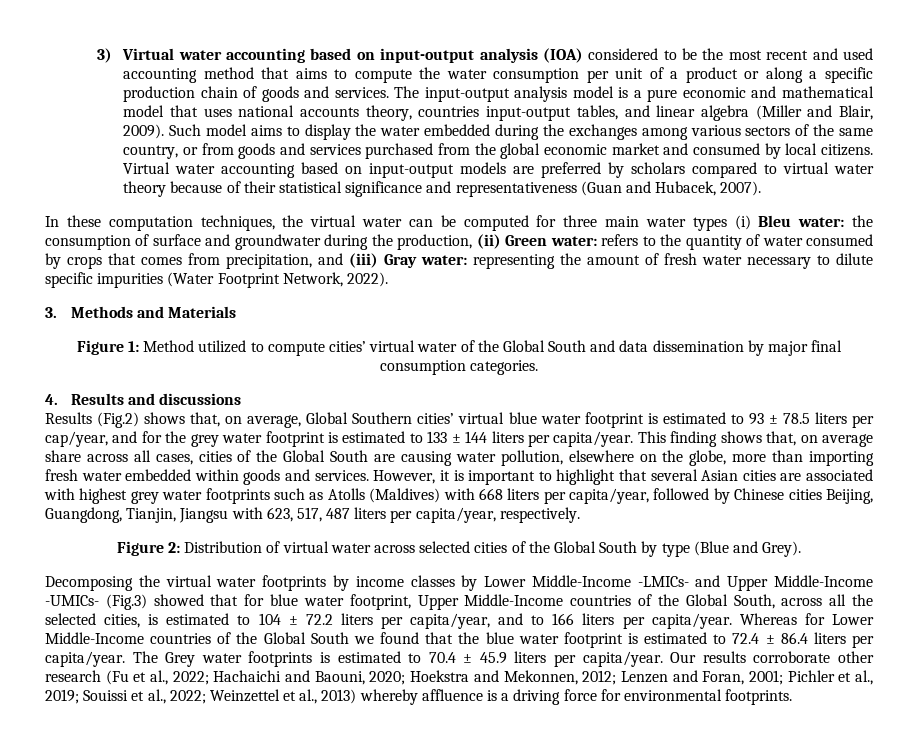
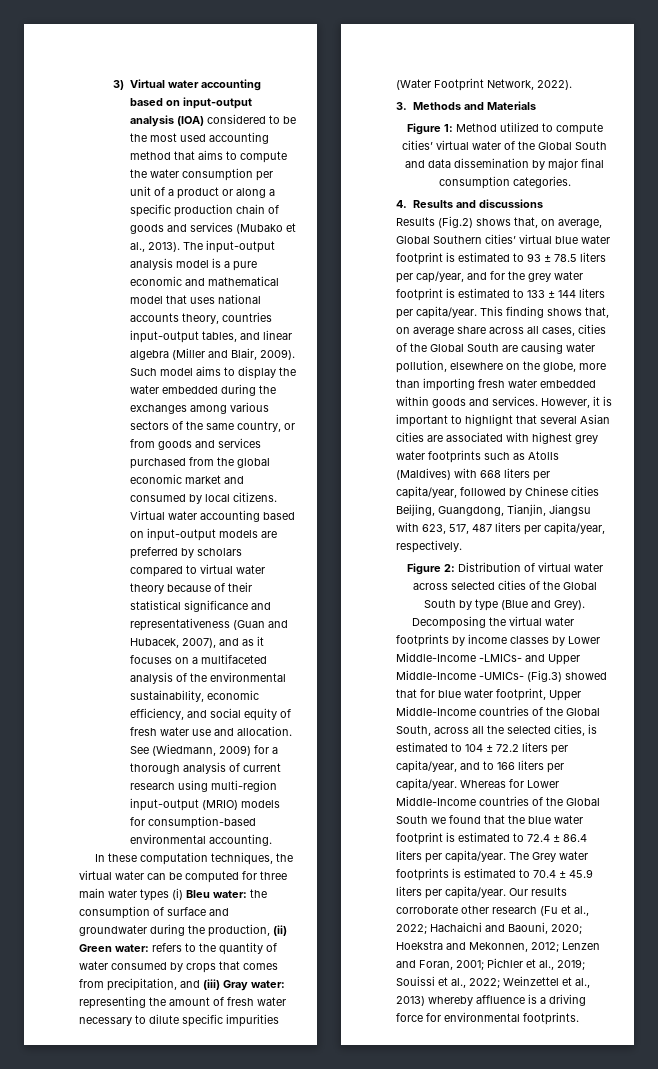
- 3) Virtual water accounting based on input-output analysis (IOA) considered to be the most recent and used accounting method that aims to compute the water consumption per unit of a product or along a specific production chain of goods and services.
+ 3) Virtual water accounting based on input-output analysis (IOA) considered to be the most used accounting method that aims to compute the water consumption per unit of a product or along a specific production chain of goods and services (Mubako et al., 2013).
- Virtual water accounting based on input-output models are preferred by scholars compared to virtual water theory because of their statistical significance and representativeness (Guan and Hubacek, 2007).
+ Virtual water accounting based on input-output models are preferred by scholars compared to virtual water theory because of their statistical significance and representativeness (Guan and Hubacek, 2007), and as it focuses on a multifaceted analysis of the environmental sustainability, economic efficiency, and social equity of fresh water use and allocation. See (Wiedmann, 2009) for a thorough analysis of current research using multi-region input-output (MRIO) models for consumption-based environmental accounting.

